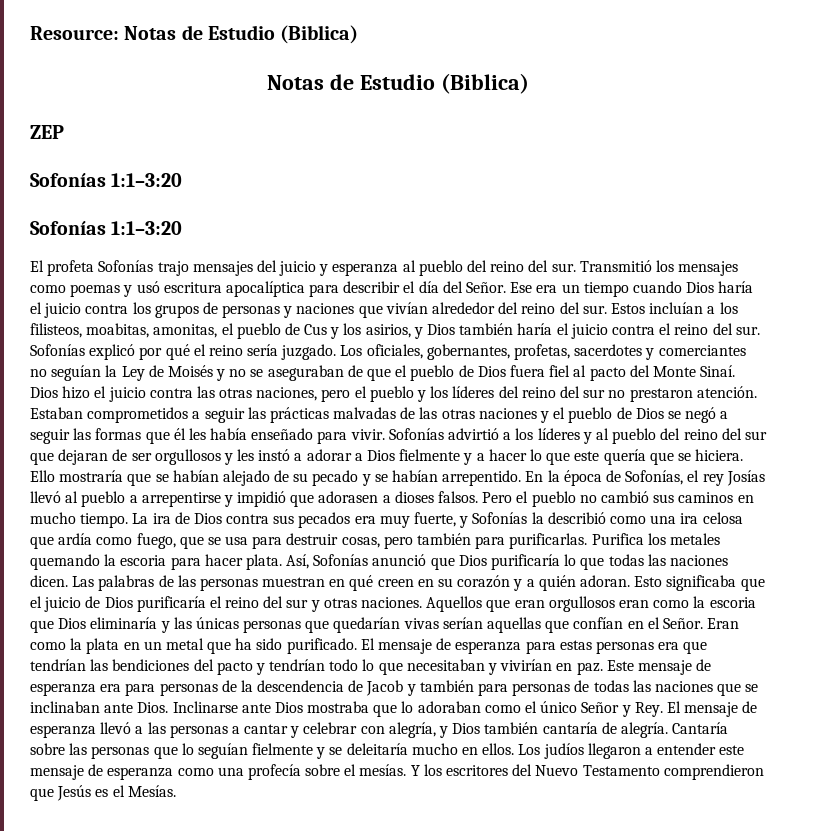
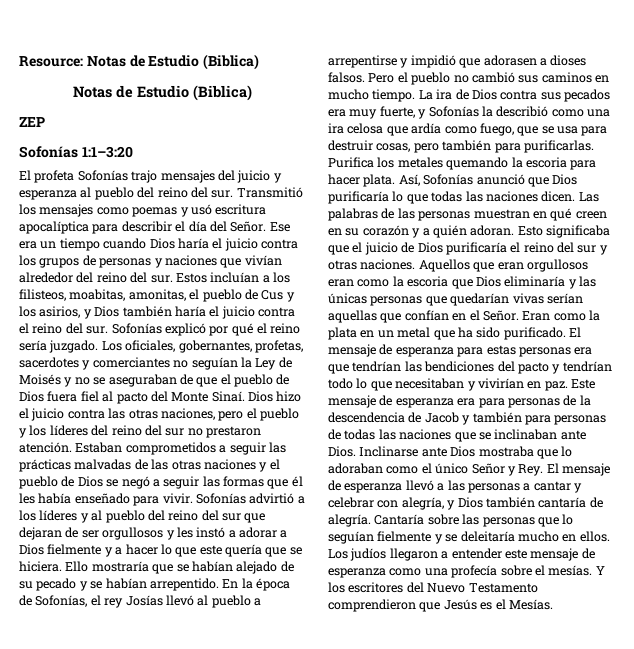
  ZEP
- Sofonías 1:1–3:20

